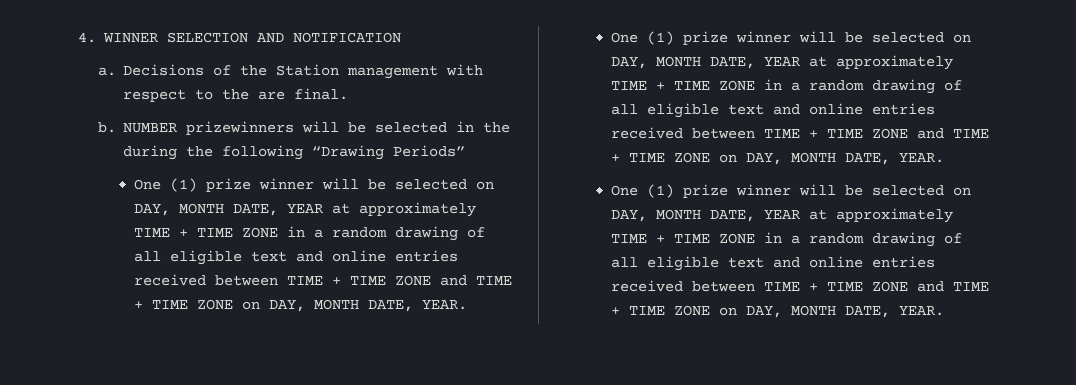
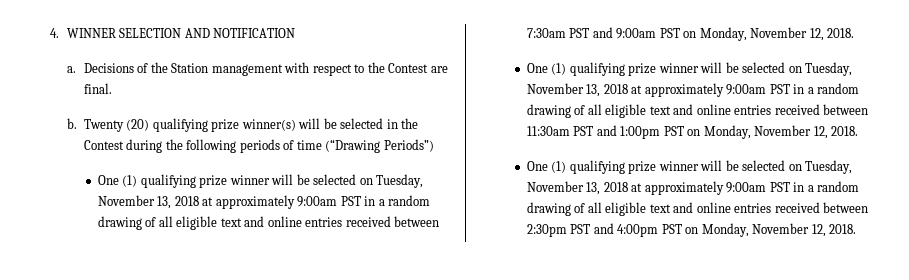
- Decisions of the Station management with respect to the are final.
+ Decisions of the Station management with respect to the Contest are final.
- NUMBER prizewinners will be selected in the during the following “Drawing Periods”
- One (1) prize winner will be selected on DAY, MONTH DATE, YEAR at approximately TIME + TIME ZONE in a random drawing of all eligible text and online entries received between TIME + TIME ZONE and TIME + TIME ZONE on DAY, MONTH DATE, YEAR.
- One (1) prize winner will be selected on DAY, MONTH DATE, YEAR at approximately TIME + TIME ZONE in a random drawing of all eligible text and online entries received between TIME + TIME ZONE and TIME + TIME ZONE on DAY, MONTH DATE, YEAR.
- One (1) prize winner will be selected on DAY, MONTH DATE, YEAR at approximately TIME + TIME ZONE in a random drawing of all eligible text and online entries received between TIME + TIME ZONE and TIME + TIME ZONE on DAY, MONTH DATE, YEAR.
+ Twenty (20) qualifying prize winner(s) will be selected in the Contest during the following periods of time (“Drawing Periods”)
+ One (1) qualifying prize winner will be selected on Tuesday, November 13, 2018 at approximately 9:00am PST in a random drawing of all eligible text and online entries received between 7:30am PST and 9:00am PST on Monday, November 12, 2018.
+ One (1) qualifying prize winner will be selected on Tuesday, November 13, 2018 at approximately 9:00am PST in a random drawing of all eligible text and online entries received between 11:30am PST and 1:00pm PST on Monday, November 12, 2018.
+ One (1) qualifying prize winner will be selected on Tuesday, November 13, 2018 at approximately 9:00am PST in a random drawing of all eligible text and online entries received between 2:30pm PST and 4:00pm PST on Monday, November 12, 2018.

